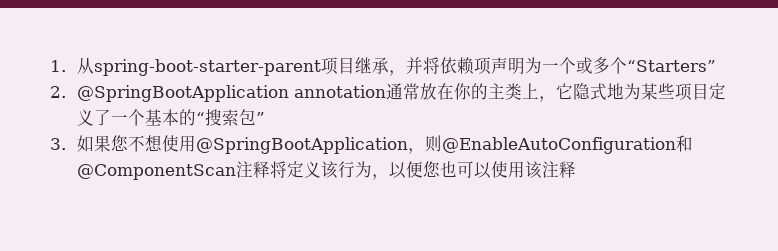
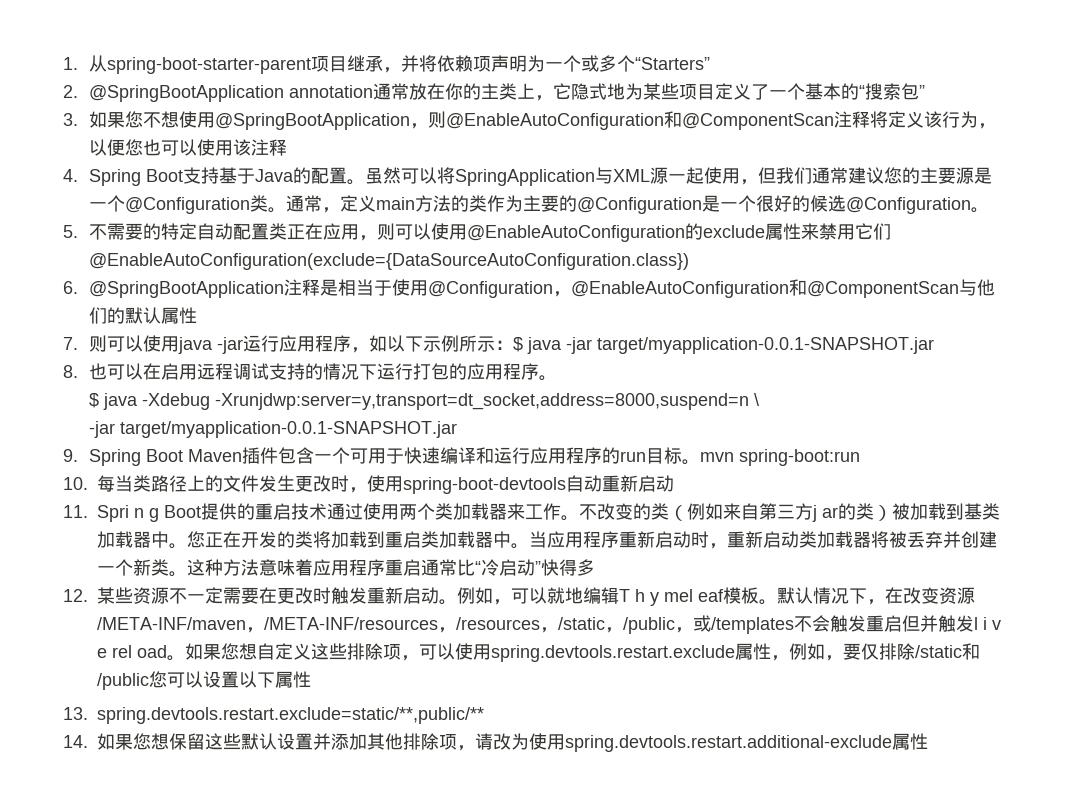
+ 4. Spring Boot支持基于Java的配置。虽然可以将SpringApplication与XML源一起使用，但我们通常建议您的主要源是一个@Configuration类。通常，定义main方法的类作为主要的@Configuration是一个很好的候选@Configuration。
+ 5.不需要的特定自动配置类正在应用，则可以使用@EnableAutoConfiguration的exclude属性来禁用它们@EnableAutoConfiguration(exclude={DataSourceAutoConfiguration.class})
+ 6. @SpringBootApplication注释是相当于使用@Configuration，@EnableAutoConfiguration和@ComponentScan与他们的默认属性
+ 7.则可以使用java -jar运行应用程序，如以下示例所示：$ java -jar target/myapplication-0.0.1-SNAPSHOT.jar
+ 8.也可以在启用远程调试支持的情况下运行打包的应用程序。
+ $ java -Xdebug -Xrunjdwp:server=y,transport=dt_socket,address=8000,suspend=n \
+ -jar target/myapplication-0.0.1-SNAPSHOT.jar
+ 9. Spring Boot Maven插件包含一个可用于快速编译和运行应用程序的run目标。mvn spring-boot:run
+ 10.每当类路径上的文件发生更改时，使用spring-boot-devtools自动重新启动
+ 11. Spri n g Boot提供的重启技术通过使用两个类加载器来工作。不改变的类（例如来自第三方j ar的类）被加载到基类加载器中。您正在开发的类将加载到重启类加载器中。当应用程序重新启动时，重新启动类加载器将被丢弃并创建一个新类。这种方法意味着应用程序重启通常比“冷启动”快得多
+ 12.某些资源不一定需要在更改时触发重新启动。例如，可以就地编辑T h y mel eaf模板。默认情况下，在改变资源/META-INF/maven，/META-INF/resources，/resources，/static，/public，或/templates不会触发重启但并触发l i v e rel oad。如果您想自定义这些排除项，可以使用spring.devtools.restart.exclude属性，例如，要仅排除/static和/public您可以设置以下属性
+ 13. spring.devtools.restart.exclude=static/**,public/**
+ 14.如果您想保留这些默认设置并添加其他排除项，请改为使用spring.devtools.restart.additional-exclude属性

